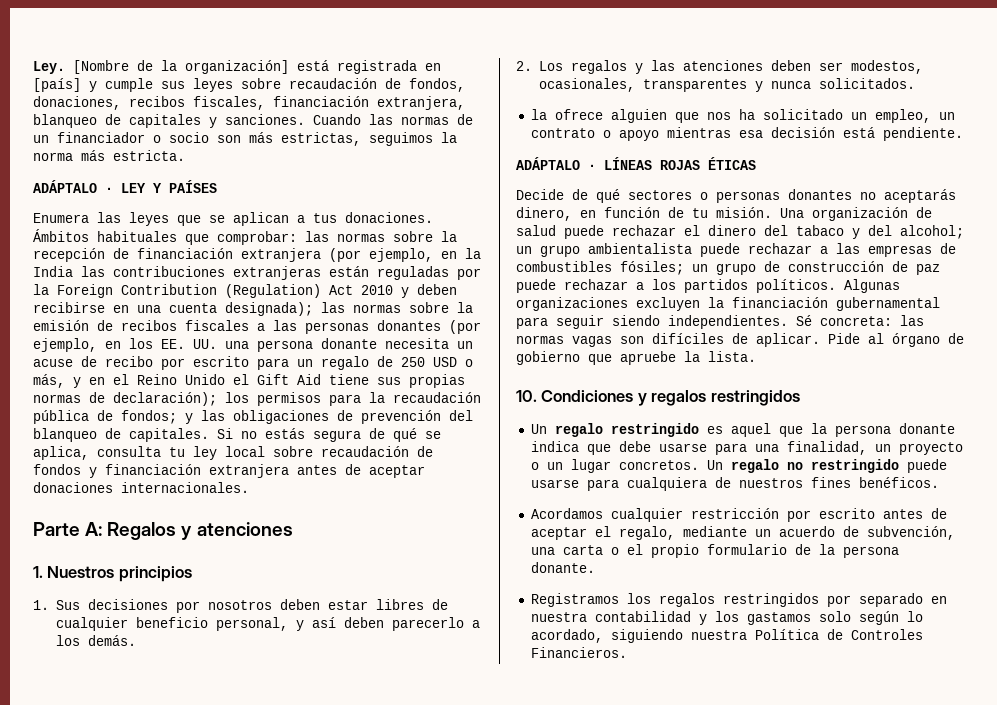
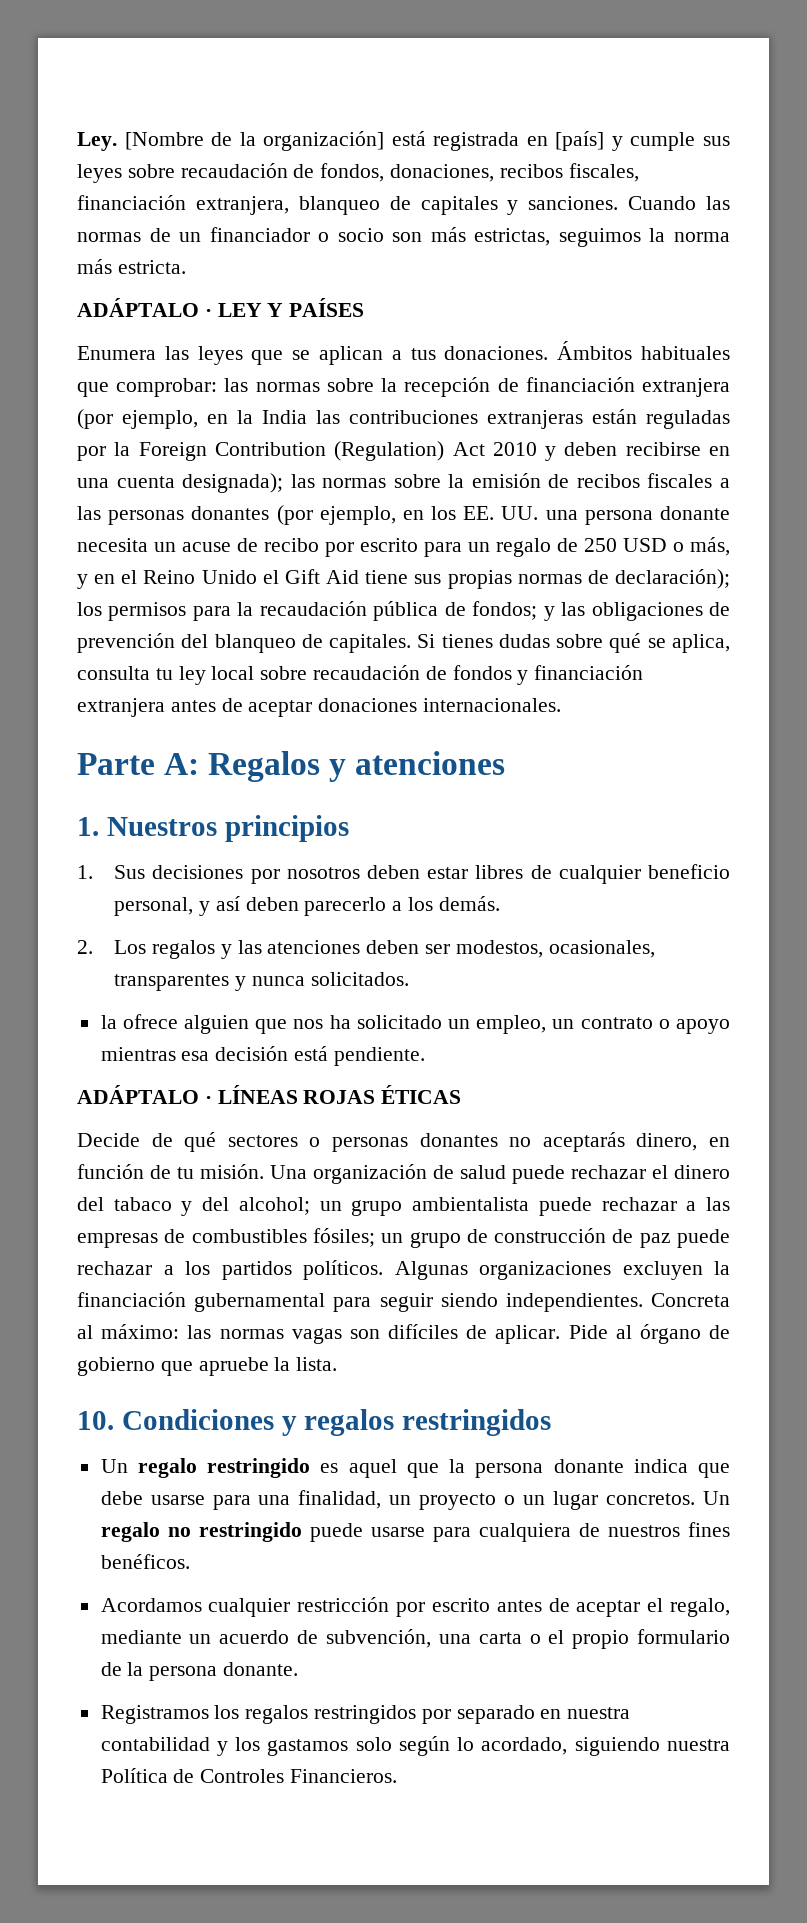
- Si no estás segura de qué se aplica, consulta tu ley local sobre recaudación de fondos y financiación extranjera antes de aceptar donaciones internacionales.
+ Si tienes dudas sobre qué se aplica, consulta tu ley local sobre recaudación de fondos y financiación extranjera antes de aceptar donaciones internacionales.
- Sé concreta: las normas vagas son difíciles de aplicar.
+ Concreta al máximo: las normas vagas son difíciles de aplicar.

